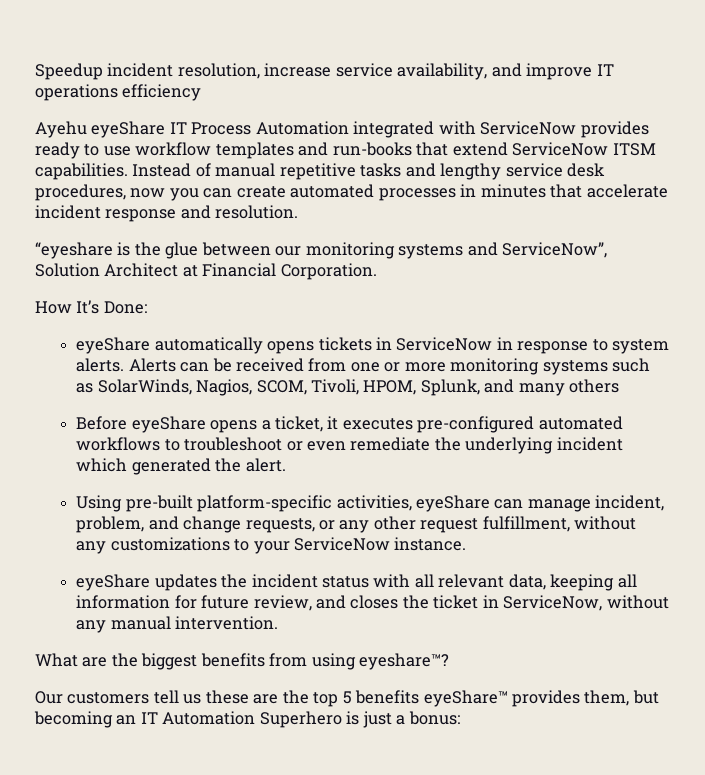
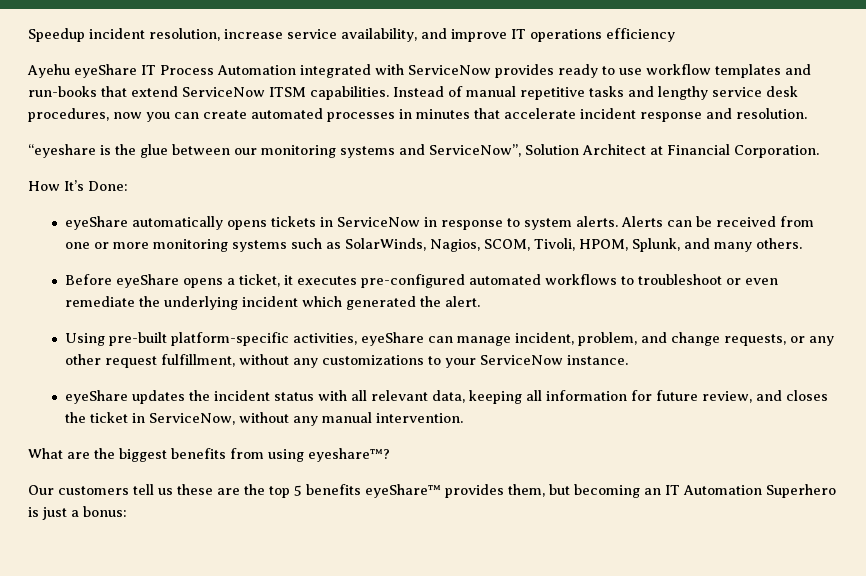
- Alerts can be received from one or more monitoring systems such as SolarWinds, Nagios, SCOM, Tivoli, HPOM, Splunk, and many others
+ Alerts can be received from one or more monitoring systems such as SolarWinds, Nagios, SCOM, Tivoli, HPOM, Splunk, and many others.

